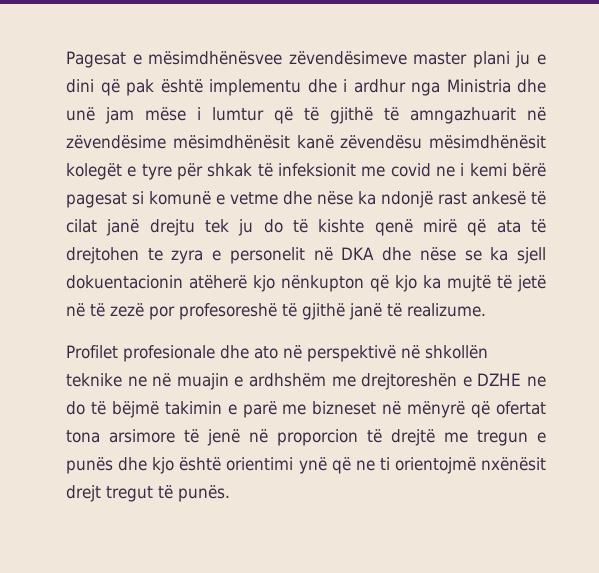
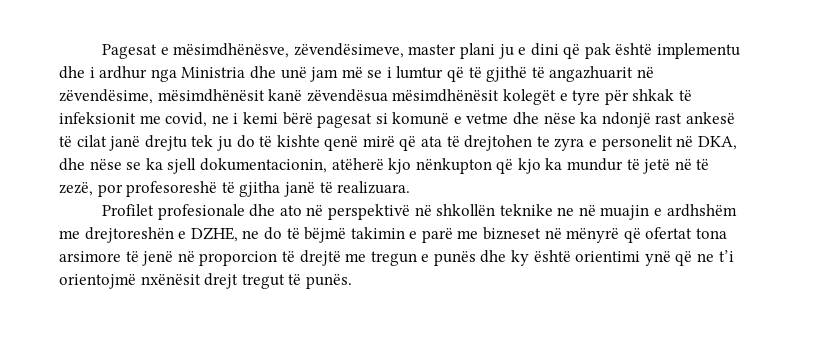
- Pagesat e mësimdhënësvee zëvendësimeve master plani ju e dini që pak është implementu dhe i ardhur nga Ministria dhe unë jam mëse i lumtur që të gjithë të amngazhuarit në zëvendësime mësimdhënësit kanë zëvendësu mësimdhënësit kolegët e tyre për shkak të infeksionit me covid ne i kemi bërë pagesat si komunë e vetme dhe nëse ka ndonjë rast ankesë të cilat janë drejtu tek ju do të kishte qenë mirë që ata të drejtohen te zyra e personelit në DKA dhe nëse se ka sjell dokuentacionin atëherë kjo nënkupton që kjo ka mujtë të jetë në të zezë por profesoreshë të gjithë janë të realizume.
+ Pagesat e mësimdhënësve, zëvendësimeve, master plani ju e dini që pak është implementu dhe i ardhur nga Ministria dhe unë jam më se i lumtur që të gjithë të angazhuarit në zëvendësime, mësimdhënësit kanë zëvendësua mësimdhënësit kolegët e tyre për shkak të infeksionit me covid, ne i kemi bërë pagesat si komunë e vetme dhe nëse ka ndonjë rast ankesë të cilat janë drejtu tek ju do të kishte qenë mirë që ata të drejtohen te zyra e personelit në DKA, dhe nëse se ka sjell dokumentacionin, atëherë kjo nënkupton që kjo ka mundur të jetë në të zezë, por profesoreshë të gjitha janë të realizuara.
- Profilet profesionale dhe ato në perspektivë në shkollën teknike ne në muajin e ardhshëm me drejtoreshën e DZHE ne do të bëjmë takimin e parë me bizneset në mënyrë që ofertat tona arsimore të jenë në proporcion të drejtë me tregun e punës dhe kjo është orientimi ynë që ne ti orientojmë nxënësit drejt tregut të punës.
+ Profilet profesionale dhe ato në perspektivë në shkollën teknike ne në muajin e ardhshëm me drejtoreshën e DZHE, ne do të bëjmë takimin e parë me bizneset në mënyrë që ofertat tona arsimore të jenë në proporcion të drejtë me tregun e punës dhe ky është orientimi ynë që ne t’i orientojmë nxënësit drejt tregut të punës.

